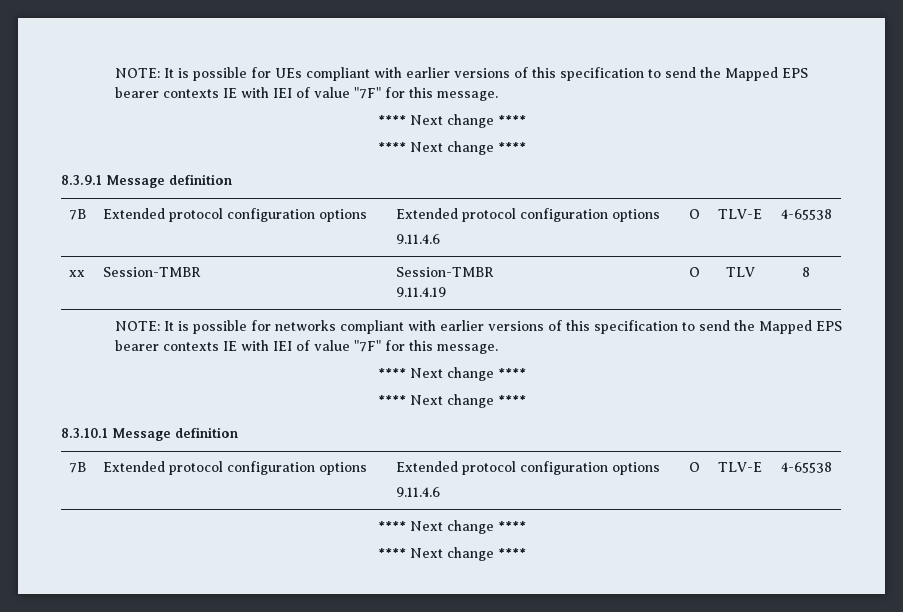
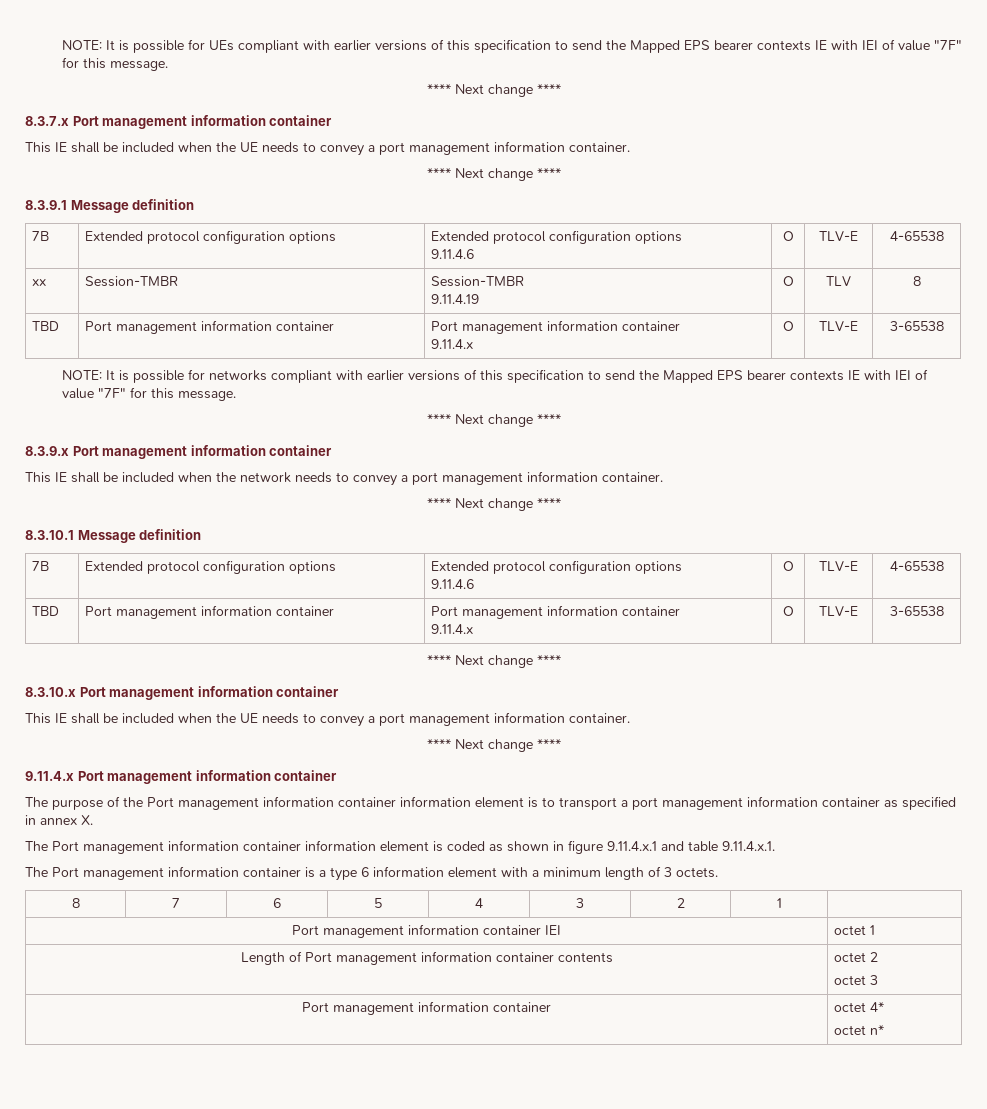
+ 8.3.7.x Port management information container
+ This IE shall be included when the UE needs to convey a port management information container.
  xx | Session-TMBR | Session-TMBR
  9.11.4.19 | O | TLV | 8
+ TBD | Port management information container | Port management information container
+ 9.11.4.x | O | TLV-E | 3-65538
+ 8.3.9.x Port management information container
+ This IE shall be included when the network needs to convey a port management information container.
  8.3.10.1 Message definition
  7B | Extended protocol configuration options | Extended protocol configuration options
  9.11.4.6 | O | TLV-E | 4-65538
+ TBD | Port management information container | Port management information container
+ 9.11.4.x | O | TLV-E | 3-65538
  **** Next change ****
+ 8.3.10.x Port management information container
+ This IE shall be included when the UE needs to convey a port management information container.
  **** Next change ****
+ 9.11.4.x Port management information container
+ The purpose of the Port management information container information element is to transport a port management information container as specified in annex X.
+ The Port management information container information element is coded as shown in figure 9.11.4.x.1 and table 9.11.4.x.1.
+ The Port management information container is a type 6 information element with a minimum length of 3 octets.
+ 8 | 7 | 6 | 5 | 4 | 3 | 2 | 1 |
+ Port management information container IEI | octet 1
+ Length of Port management information container contents | octet 2
+ octet 3
+ Port management information container | octet 4*
+ octet n*

